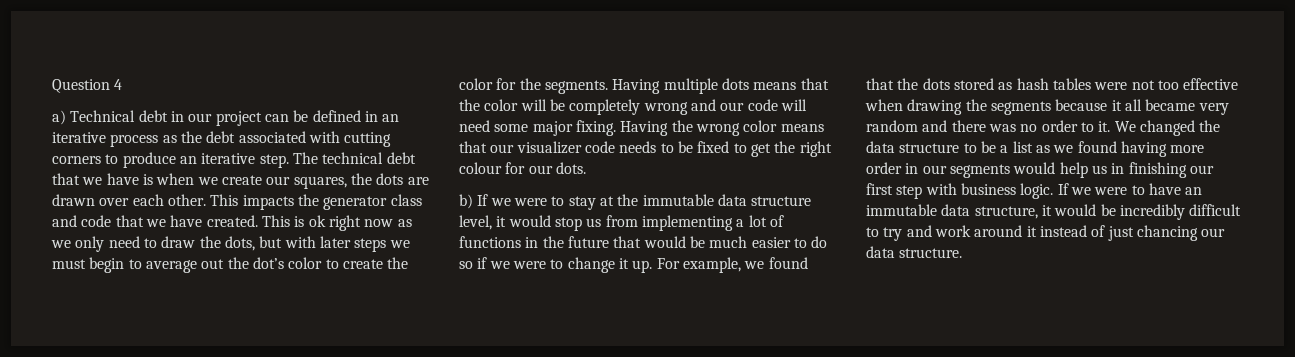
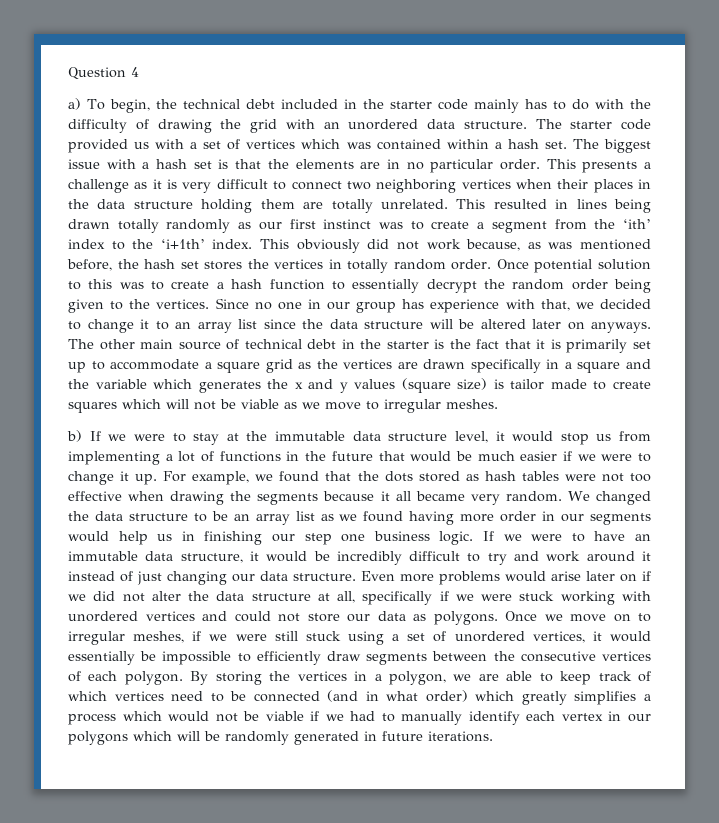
- a) Technical debt in our project can be defined in an iterative process as the debt associated with cutting corners to produce an iterative step. The technical debt that we have is when we create our squares, the dots are drawn over each other. This impacts the generator class and code that we have created. This is ok right now as we only need to draw the dots, but with later steps we must begin to average out the dot’s color to create the color for the segments. Having multiple dots means that the color will be completely wrong and our code will need some major fixing. Having the wrong color means that our visualizer code needs to be fixed to get the right colour for our dots.
+ a) To begin, the technical debt included in the starter code mainly has to do with the difficulty of drawing the grid with an unordered data structure. The starter code provided us with a set of vertices which was contained within a hash set. The biggest issue with a hash set is that the elements are in no particular order. This presents a challenge as it is very difficult to connect two neighboring vertices when their places in the data structure holding them are totally unrelated. This resulted in lines being drawn totally randomly as our first instinct was to create a segment from the ‘ith’ index to the ‘i+1th’ index. This obviously did not work because, as was mentioned before, the hash set stores the vertices in totally random order. Once potential solution to this was to create a hash function to essentially decrypt the random order being given to the vertices. Since no one in our group has experience with that, we decided to change it to an array list since the data structure will be altered later on anyways. The other main source of technical debt in the starter is the fact that it is primarily set up to accommodate a square grid as the vertices are drawn specifically in a square and the variable which generates the x and y values (square size) is tailor made to create squares which will not be viable as we move to irregular meshes.
- b) If we were to stay at the immutable data structure level, it would stop us from implementing a lot of functions in the future that would be much easier to do so if we were to change it up.
+ b) If we were to stay at the immutable data structure level, it would stop us from implementing a lot of functions in the future that would be much easier if we were to change it up.
- For example, we found that the dots stored as hash tables were not too effective when drawing the segments because it all became very random and there was no order to it.
+ For example, we found that the dots stored as hash tables were not too effective when drawing the segments because it all became very random.
- We changed the data structure to be a list as we found having more order in our segments would help us in finishing our first step with business logic.
+ We changed the data structure to be an array list as we found having more order in our segments would help us in finishing our step one business logic.
- If we were to have an immutable data structure, it would be incredibly difficult to try and work around it instead of just chancing our data structure.
+ If we were to have an immutable data structure, it would be incredibly difficult to try and work around it instead of just changing our data structure.
+ Even more problems would arise later on if we did not alter the data structure at all, specifically if we were stuck working with unordered vertices and could not store our data as polygons. Once we move on to irregular meshes, if we were still stuck using a set of unordered vertices, it would essentially be impossible to efficiently draw segments between the consecutive vertices of each polygon. By storing the vertices in a polygon, we are able to keep track of which vertices need to be connected (and in what order) which greatly simplifies a process which would not be viable if we had to manually identify each vertex in our polygons which will be randomly generated in future iterations.

